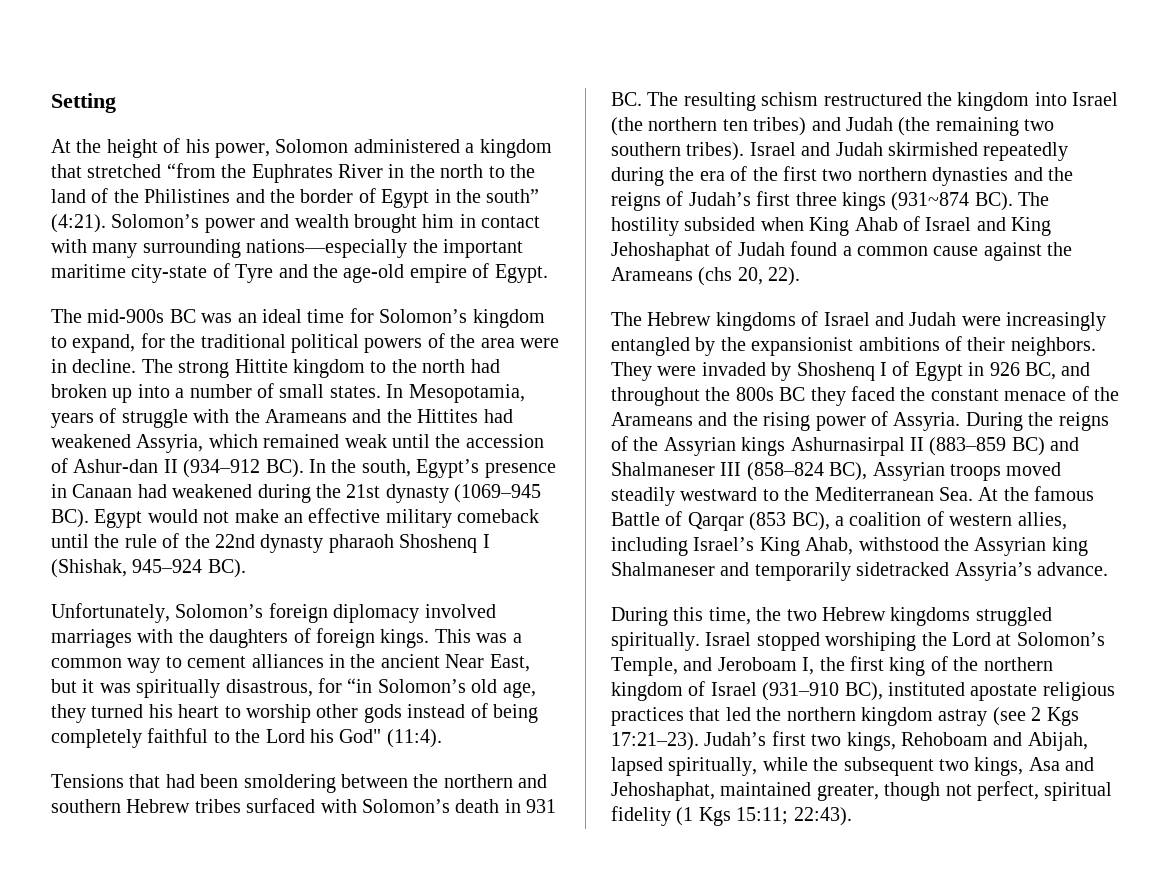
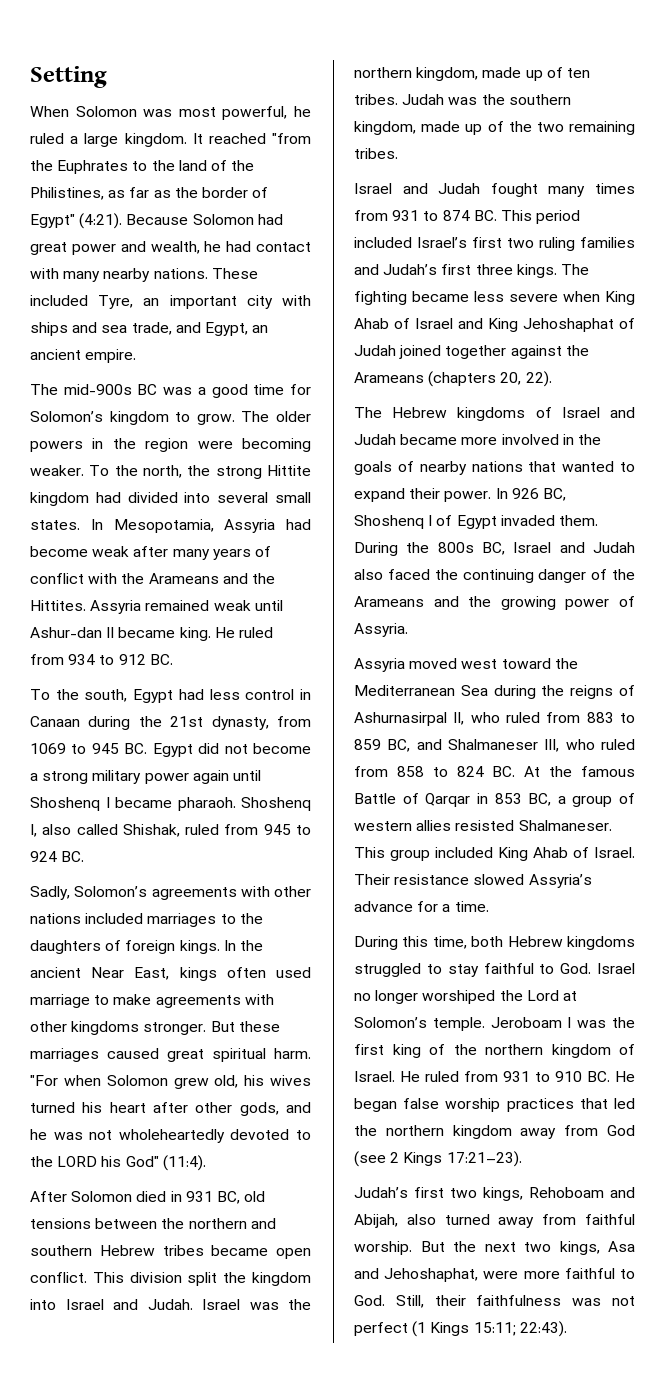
- At the height of his power, Solomon administered a kingdom that stretched “from the Euphrates River in the north to the land of the Philistines and the border of Egypt in the south” (4:21). Solomon’s power and wealth brought him in contact with many surrounding nations—especially the important maritime city-state of Tyre and the age-old empire of Egypt.
+ When Solomon was most powerful, he ruled a large kingdom. It reached "from the Euphrates to the land of the Philistines, as far as the border of Egypt" (4:21). Because Solomon had great power and wealth, he had contact with many nearby nations. These included Tyre, an important city with ships and sea trade, and Egypt, an ancient empire.
- The mid-900s BC was an ideal time for Solomon’s kingdom to expand, for the traditional political powers of the area were in decline. The strong Hittite kingdom to the north had broken up into a number of small states. In Mesopotamia, years of struggle with the Arameans and the Hittites had weakened Assyria, which remained weak until the accession of Ashur-dan II (934–912 BC). In the south, Egypt’s presence in Canaan had weakened during the 21st dynasty (1069–945 BC). Egypt would not make an effective military comeback until the rule of the 22nd dynasty pharaoh Shoshenq I (Shishak, 945–924 BC).
- Unfortunately, Solomon’s foreign diplomacy involved marriages with the daughters of foreign kings.
+ The mid-900s BC was a good time for Solomon’s kingdom to grow. The older powers in the region were becoming weaker. To the north, the strong Hittite kingdom had divided into several small states. In Mesopotamia, Assyria had become weak after many years of conflict with the Arameans and the Hittites. Assyria remained weak until Ashur-dan II became king. He ruled from 934 to 912 BC.
+ To the south, Egypt had less control in Canaan during the 21st dynasty, from 1069 to 945 BC. Egypt did not become a strong military power again until Shoshenq I became pharaoh. Shoshenq I, also called Shishak, ruled from 945 to 924 BC.
+ Sadly, Solomon’s agreements with other nations included marriages to the daughters of foreign kings.
- This was a common way to cement alliances in the ancient Near East, but it was spiritually disastrous, for “in Solomon’s old age, they turned his heart to worship other gods instead of being completely faithful to the Lord his God" (11:4).
+ In the ancient Near East, kings often used marriage to make agreements with other kingdoms stronger. But these marriages caused great spiritual harm. "For when Solomon grew old, his wives turned his heart after other gods, and he was not wholeheartedly devoted to the LORD his God" (11:4).
- Tensions that had been smoldering between the northern and southern Hebrew tribes surfaced with Solomon’s death in 931 BC. The resulting schism restructured the kingdom into Israel (the northern ten tribes) and Judah (the remaining two southern tribes). Israel and Judah skirmished repeatedly during the era of the first two northern dynasties and the reigns of Judah’s first three kings (931~874 BC). The hostility subsided when King Ahab of Israel and King Jehoshaphat of Judah found a common cause against the Arameans (chs 20, 22).
+ After Solomon died in 931 BC, old tensions between the northern and southern Hebrew tribes became open conflict. This division split the kingdom into Israel and Judah. Israel was the northern kingdom, made up of ten tribes. Judah was the southern kingdom, made up of the two remaining tribes.
+ Israel and Judah fought many times from 931 to 874 BC. This period included Israel’s first two ruling families and Judah’s first three kings. The fighting became less severe when King Ahab of Israel and King Jehoshaphat of Judah joined together against the Arameans (chapters 20, 22).
- The Hebrew kingdoms of Israel and Judah were increasingly entangled by the expansionist ambitions of their neighbors. They were invaded by Shoshenq I of Egypt in 926 BC, and throughout the 800s BC they faced the constant menace of the Arameans and the rising power of Assyria. During the reigns of the Assyrian kings Ashurnasirpal II (883–859 BC) and Shalmaneser III (858–824 BC), Assyrian troops moved steadily westward to the Mediterranean Sea. At the famous Battle of Qarqar (853 BC), a coalition of western allies, including Israel’s King Ahab, withstood the Assyrian king Shalmaneser and temporarily sidetracked Assyria’s advance.
+ The Hebrew kingdoms of Israel and Judah became more involved in the goals of nearby nations that wanted to expand their power. In 926 BC, Shoshenq I of Egypt invaded them. During the 800s BC, Israel and Judah also faced the continuing danger of the Arameans and the growing power of Assyria.
+ Assyria moved west toward the Mediterranean Sea during the reigns of Ashurnasirpal II, who ruled from 883 to 859 BC, and Shalmaneser III, who ruled from 858 to 824 BC. At the famous Battle of Qarqar in 853 BC, a group of western allies resisted Shalmaneser. This group included King Ahab of Israel. Their resistance slowed Assyria’s advance for a time.
- During this time, the two Hebrew kingdoms struggled spiritually. Israel stopped worshiping the Lord at Solomon’s Temple, and Jeroboam I, the first king of the northern kingdom of Israel (931–910 BC), instituted apostate religious practices that led the northern kingdom astray (see 2 Kgs 17:21–23). Judah’s first two kings, Rehoboam and Abijah, lapsed spiritually, while the subsequent two kings, Asa and Jehoshaphat, maintained greater, though not perfect, spiritual fidelity (1 Kgs 15:11; 22:43).
+ During this time, both Hebrew kingdoms struggled to stay faithful to God. Israel no longer worshiped the Lord at Solomon’s temple. Jeroboam I was the first king of the northern kingdom of Israel. He ruled from 931 to 910 BC. He began false worship practices that led the northern kingdom away from God (see 2 Kings 17:21–23).
+ Judah’s first two kings, Rehoboam and Abijah, also turned away from faithful worship. But the next two kings, Asa and Jehoshaphat, were more faithful to God. Still, their faithfulness was not perfect (1 Kings 15:11; 22:43).

